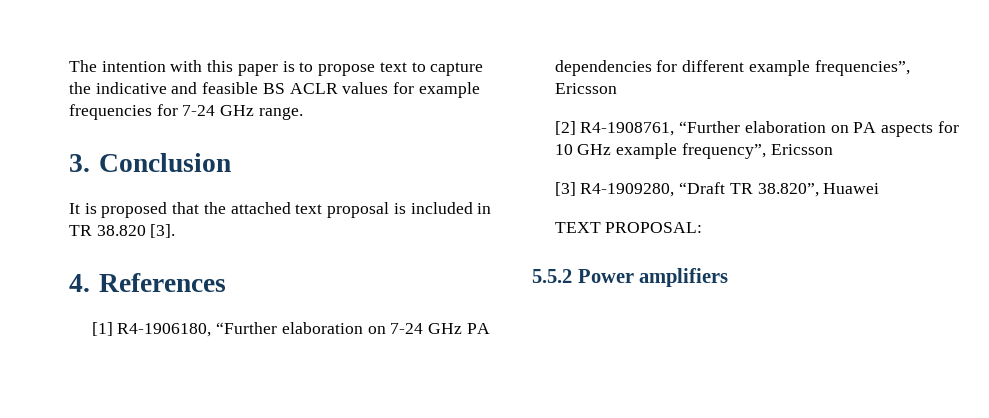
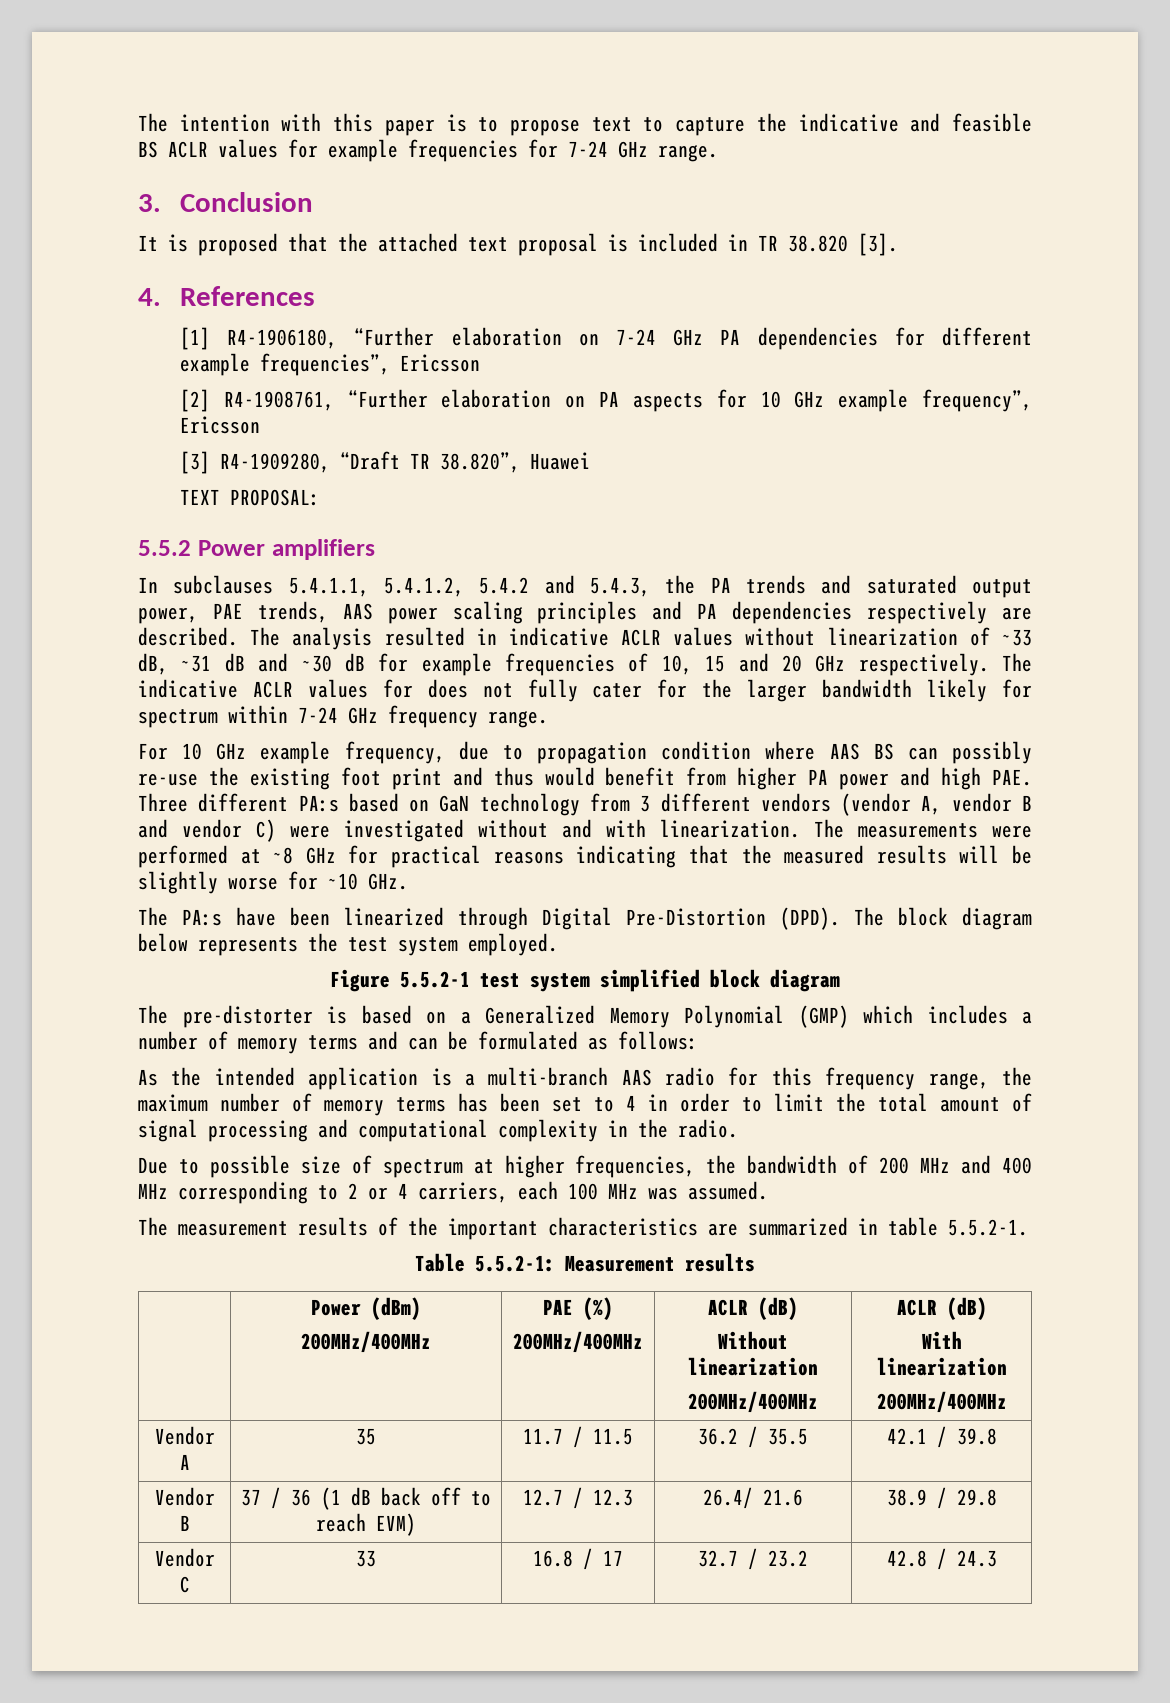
+ In subclauses 5.4.1.1, 5.4.1.2, 5.4.2 and 5.4.3, the PA trends and saturated output power, PAE trends, AAS power scaling principles and PA dependencies respectively are described. The analysis resulted in indicative ACLR values without linearization of ~33 dB, ~31 dB and ~30 dB for example frequencies of 10, 15 and 20 GHz respectively. The indicative ACLR values for does not fully cater for the larger bandwidth likely for spectrum within 7-24 GHz frequency range.
+ For 10 GHz example frequency, due to propagation condition where AAS BS can possibly re-use the existing foot print and thus would benefit from higher PA power and high PAE. Three different PA:s based on GaN technology from 3 different vendors (vendor A, vendor B and vendor C) were investigated without and with linearization. The measurements were performed at ~8 GHz for practical reasons indicating that the measured results will be slightly worse for ~10 GHz.
+ The PA:s have been linearized through Digital Pre-Distortion (DPD). The block diagram below represents the test system employed.
+ Figure 5.5.2-1 test system simplified block diagram
+ The pre-distorter is based on a Generalized Memory Polynomial (GMP) which includes a number of memory terms and can be formulated as follows:
+ As the intended application is a multi-branch AAS radio for this frequency range, the maximum number of memory terms has been set to 4 in order to limit the total amount of signal processing and computational complexity in the radio.
+ Due to possible size of spectrum at higher frequencies, the bandwidth of 200 MHz and 400 MHz corresponding to 2 or 4 carriers, each 100 MHz was assumed.
+ The measurement results of the important characteristics are summarized in table 5.5.2-1.
+ Table 5.5.2-1: Measurement results
+ | Power (dBm)
+ 200MHz/400MHz | PAE (%)
+ 200MHz/400MHz | ACLR (dB)
+ Without linearization
+ 200MHz/400MHz | ACLR (dB)
+ With linearization
+ 200MHz/400MHz
+ Vendor A | 35 | 11.7 / 11.5 | 36.2 / 35.5 | 42.1 / 39.8
+ Vendor B | 37 / 36 (1 dB back off to reach EVM) | 12.7 / 12.3 | 26.4/ 21.6 | 38.9 / 29.8
+ Vendor C | 33 | 16.8 / 17 | 32.7 / 23.2 | 42.8 / 24.3

